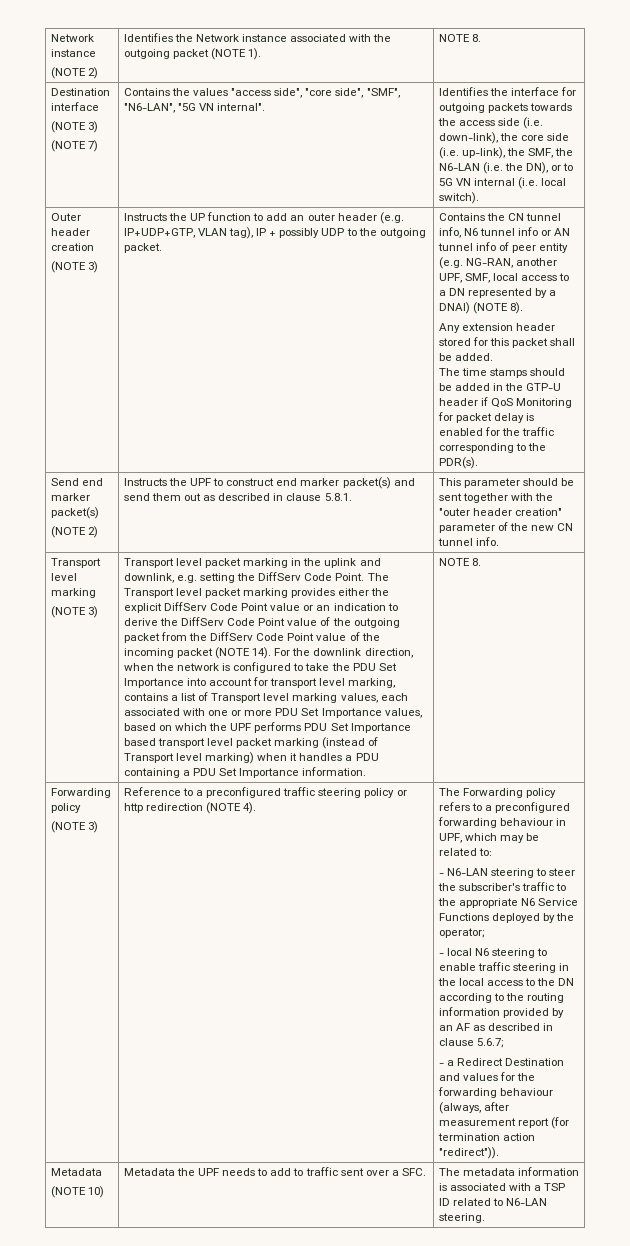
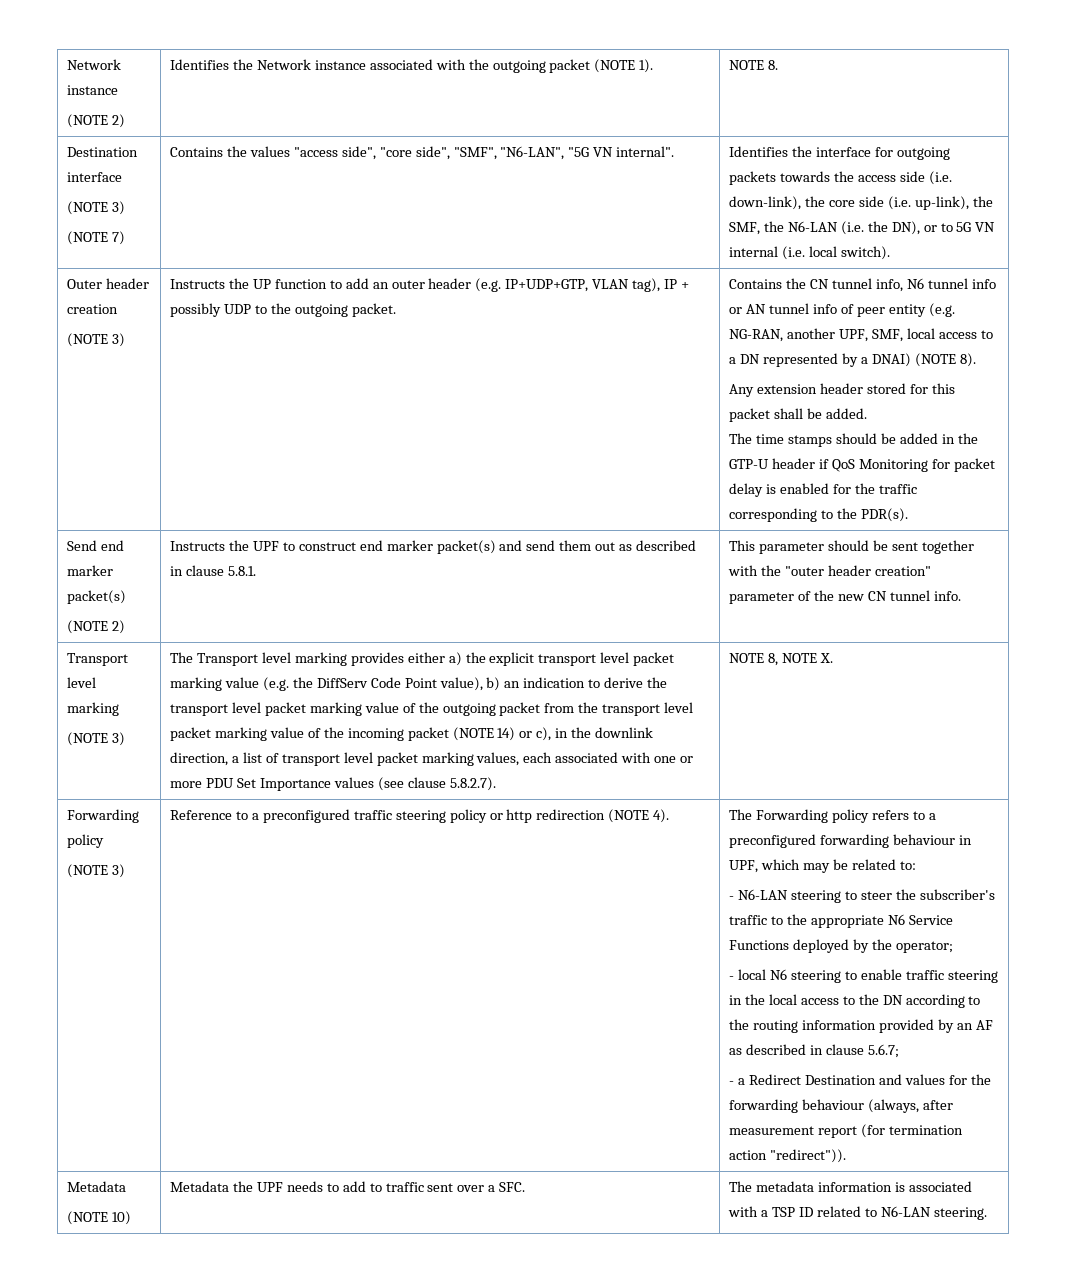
- Transport level packet marking in the uplink and downlink, e.g. setting the DiffServ Code Point. The Transport level packet marking provides either the explicit DiffServ Code Point value or an indication to derive the DiffServ Code Point value of the outgoing packet from the DiffServ Code Point value of the incoming packet (NOTE 14). For the downlink direction, when the network is configured to take the PDU Set Importance into account for transport level marking, contains a list of Transport level marking values, each associated with one or more PDU Set Importance values, based on which the UPF performs PDU Set Importance based transport level packet marking (instead of Transport level marking) when it handles a PDU containing a PDU Set Importance information. | NOTE 8.
+ The Transport level marking provides either a) the explicit transport level packet marking value (e.g. the DiffServ Code Point value), b) an indication to derive the transport level packet marking value of the outgoing packet from the transport level packet marking value of the incoming packet (NOTE 14) or c), in the downlink direction, a list of transport level packet marking values, each associated with one or more PDU Set Importance values (see clause 5.8.2.7). | NOTE 8, NOTE X.

